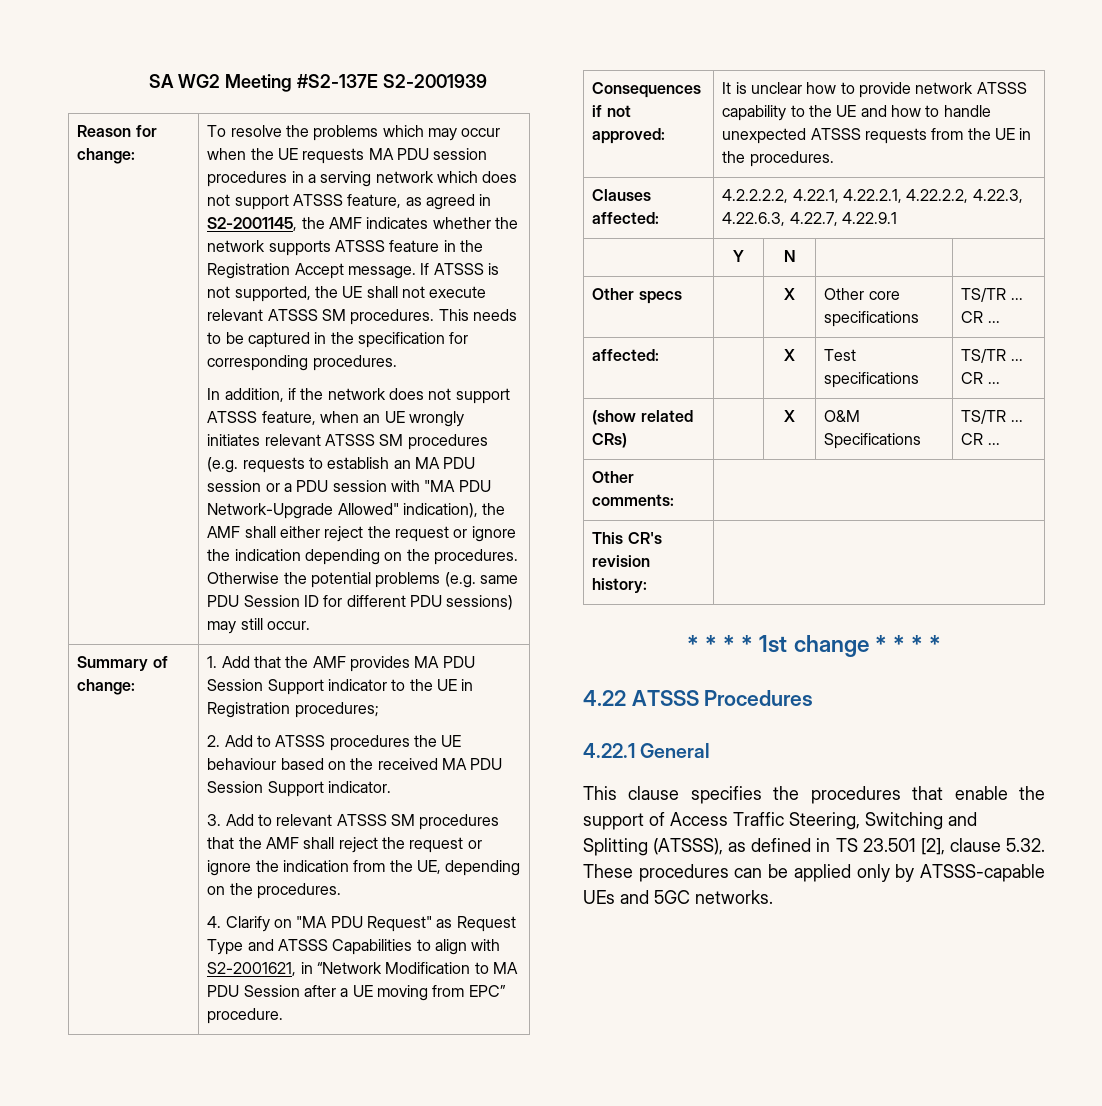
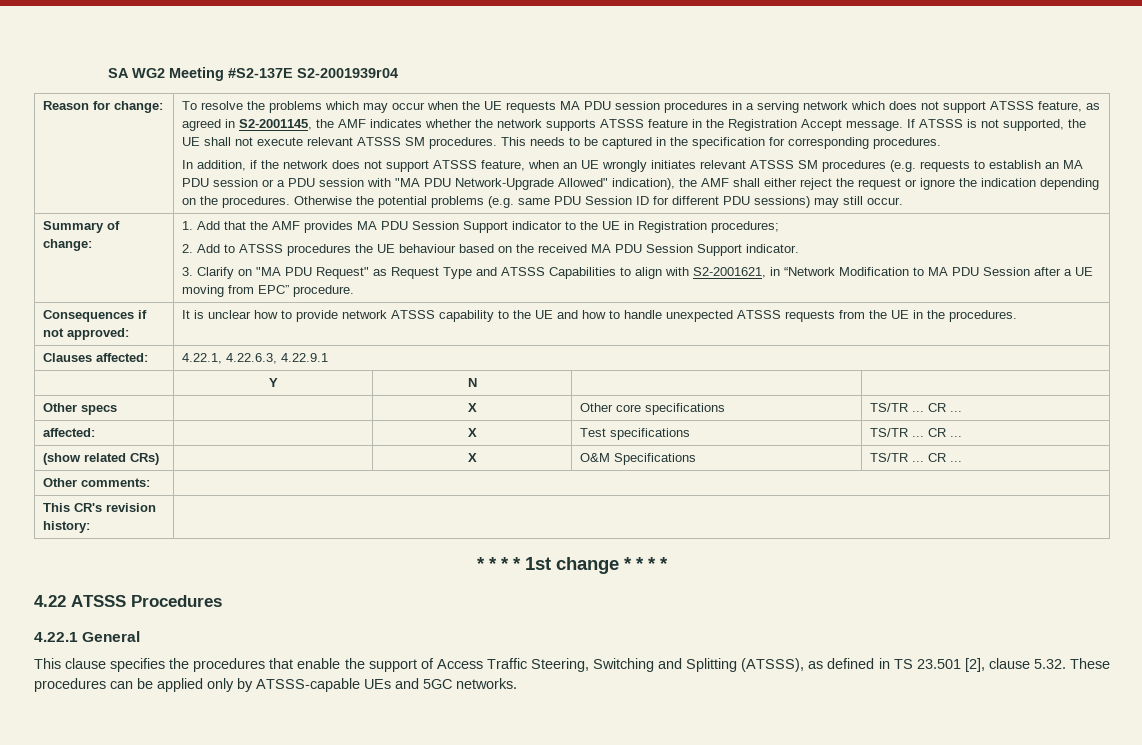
- SA WG2 Meeting #S2-137E S2-2001939
+ SA WG2 Meeting #S2-137E S2-2001939r04
- 3. Add to relevant ATSSS SM procedures that the AMF shall reject the request or ignore the indication from the UE, depending on the procedures.
- 4. Clarify on "MA PDU Request" as Request Type and ATSSS Capabilities to align with S2-2001621, in “Network Modification to MA PDU Session after a UE moving from EPC” procedure.
+ 3. Clarify on "MA PDU Request" as Request Type and ATSSS Capabilities to align with S2-2001621, in “Network Modification to MA PDU Session after a UE moving from EPC” procedure.
- Clauses affected: | 4.2.2.2.2, 4.22.1, 4.22.2.1, 4.22.2.2, 4.22.3, 4.22.6.3, 4.22.7, 4.22.9.1
+ Clauses affected: | 4.22.1, 4.22.6.3, 4.22.9.1

